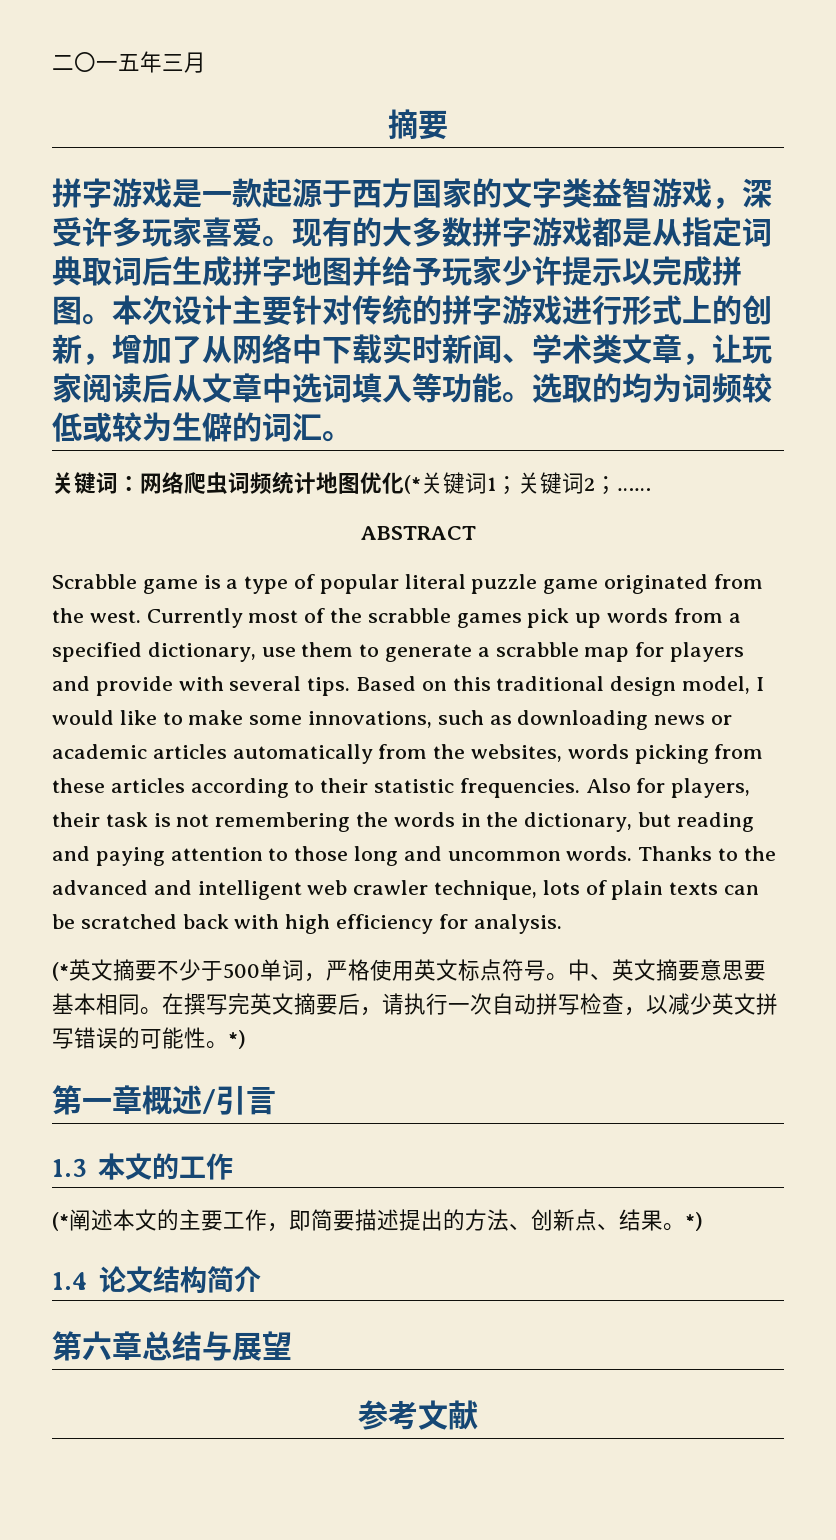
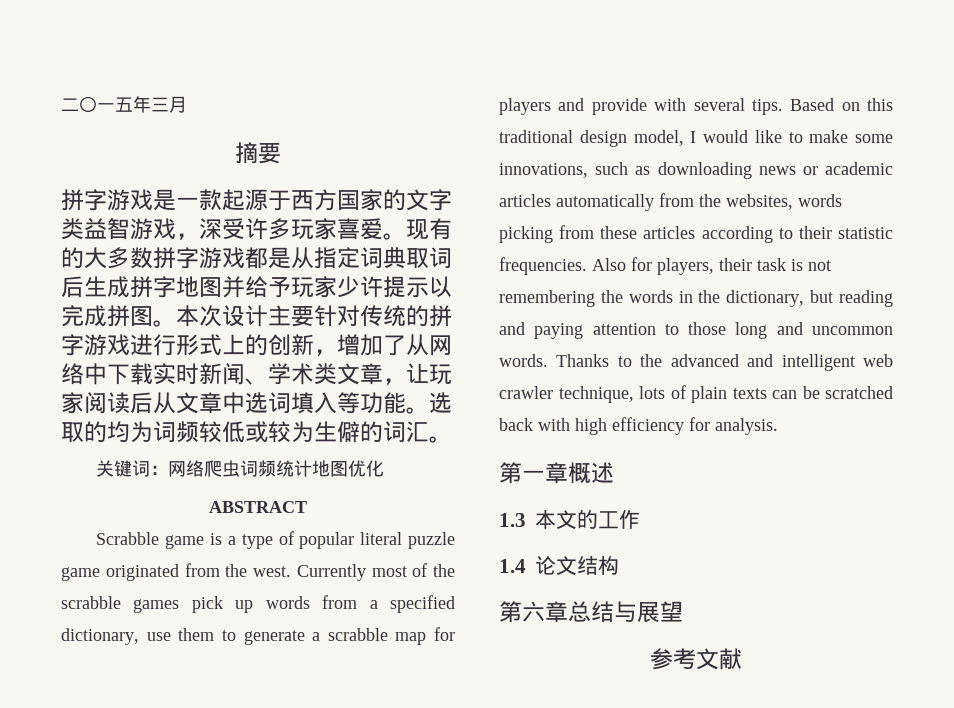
- 关键词：网络爬虫词频统计地图优化(*关键词1；关键词2；……
+ 关键词：网络爬虫词频统计地图优化
- (*英文摘要不少于500单词，严格使用英文标点符号。中、英文摘要意思要基本相同。在撰写完英文摘要后，请执行一次自动拼写检查，以减少英文拼写错误的可能性。*)
- 第一章概述/引言
+ 第一章概述
- (*阐述本文的主要工作，即简要描述提出的方法、创新点、结果。*)
- 1.4论文结构简介
+ 1.4论文结构

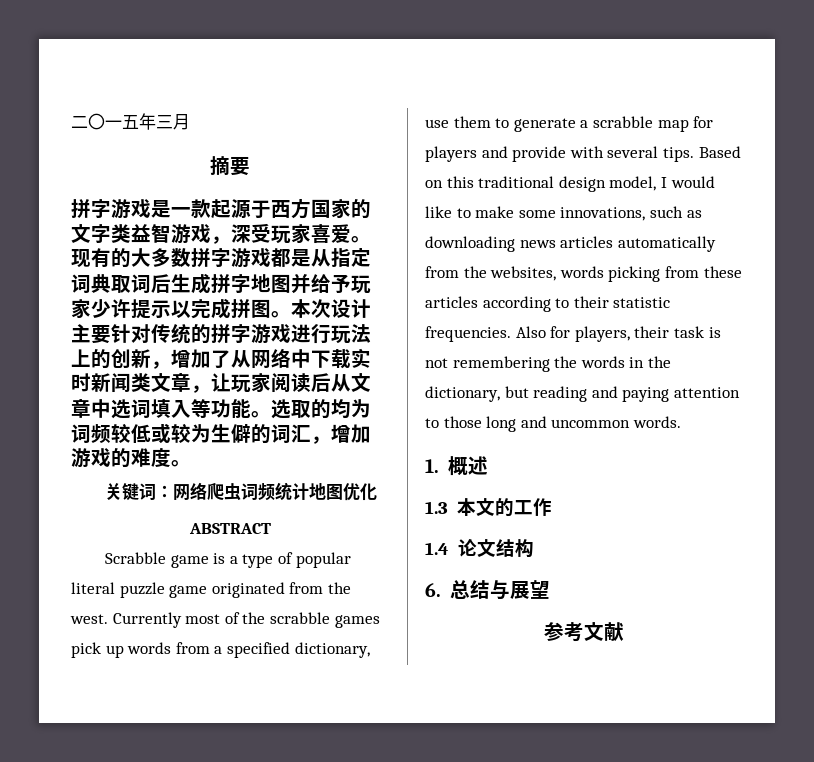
- 拼字游戏是一款起源于西方国家的文字类益智游戏，深受许多玩家喜爱。
+ 拼字游戏是一款起源于西方国家的文字类益智游戏，深受玩家喜爱。
- 本次设计主要针对传统的拼字游戏进行形式上的创新，增加了从网络中下载实时新闻、学术类文章，让玩家阅读后从文章中选词填入等功能。
+ 本次设计主要针对传统的拼字游戏进行玩法上的创新，增加了从网络中下载实时新闻类文章，让玩家阅读后从文章中选词填入等功能。
- 选取的均为词频较低或较为生僻的词汇。
+ 选取的均为词频较低或较为生僻的词汇，增加游戏的难度。
- Based on this traditional design model, I would like to make some innovations, such as downloading news or academic articles automatically from the websites, words picking from these articles according to their statistic frequencies.
+ Based on this traditional design model, I would like to make some innovations, such as downloading news articles automatically from the websites, words picking from these articles according to their statistic frequencies.
- Also for players, their task is not remembering the words in the dictionary, but reading and paying attention to those long and uncommon words. Thanks to the advanced and intelligent web crawler technique, lots of plain texts can be scratched back with high efficiency for analysis.
- 第一章概述
+ Also for players, their task is not remembering the words in the dictionary, but reading and paying attention to those long and uncommon words.
+ 1.概述
- 第六章总结与展望
+ 6.总结与展望

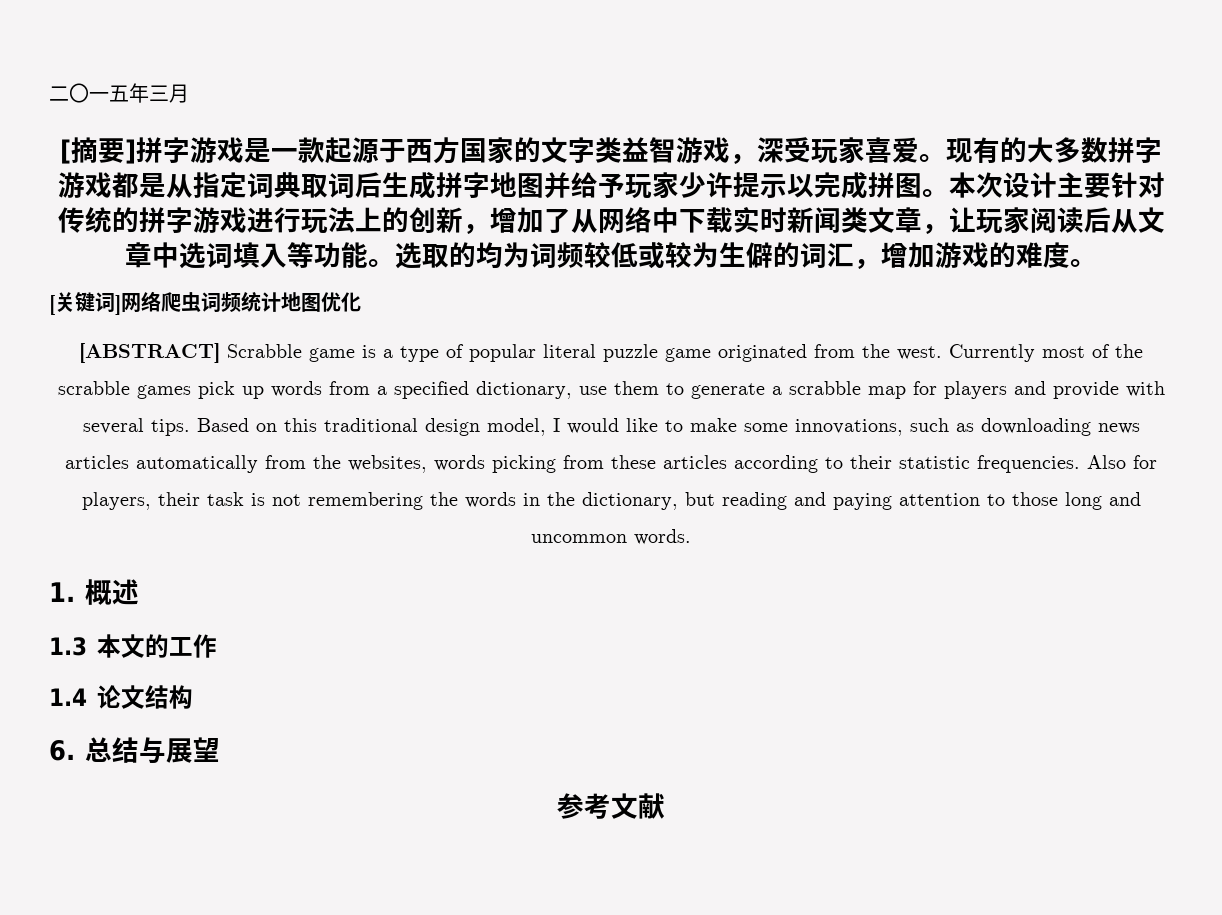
- 摘要
- 拼字游戏是一款起源于西方国家的文字类益智游戏，深受玩家喜爱。
+ [摘要]拼字游戏是一款起源于西方国家的文字类益智游戏，深受玩家喜爱。
- 关键词：网络爬虫词频统计地图优化
+ [关键词]网络爬虫词频统计地图优化
- ABSTRACT
- Scrabble game is a type of popular literal puzzle game originated from the west.
+ [ABSTRACT] Scrabble game is a type of popular literal puzzle game originated from the west.

